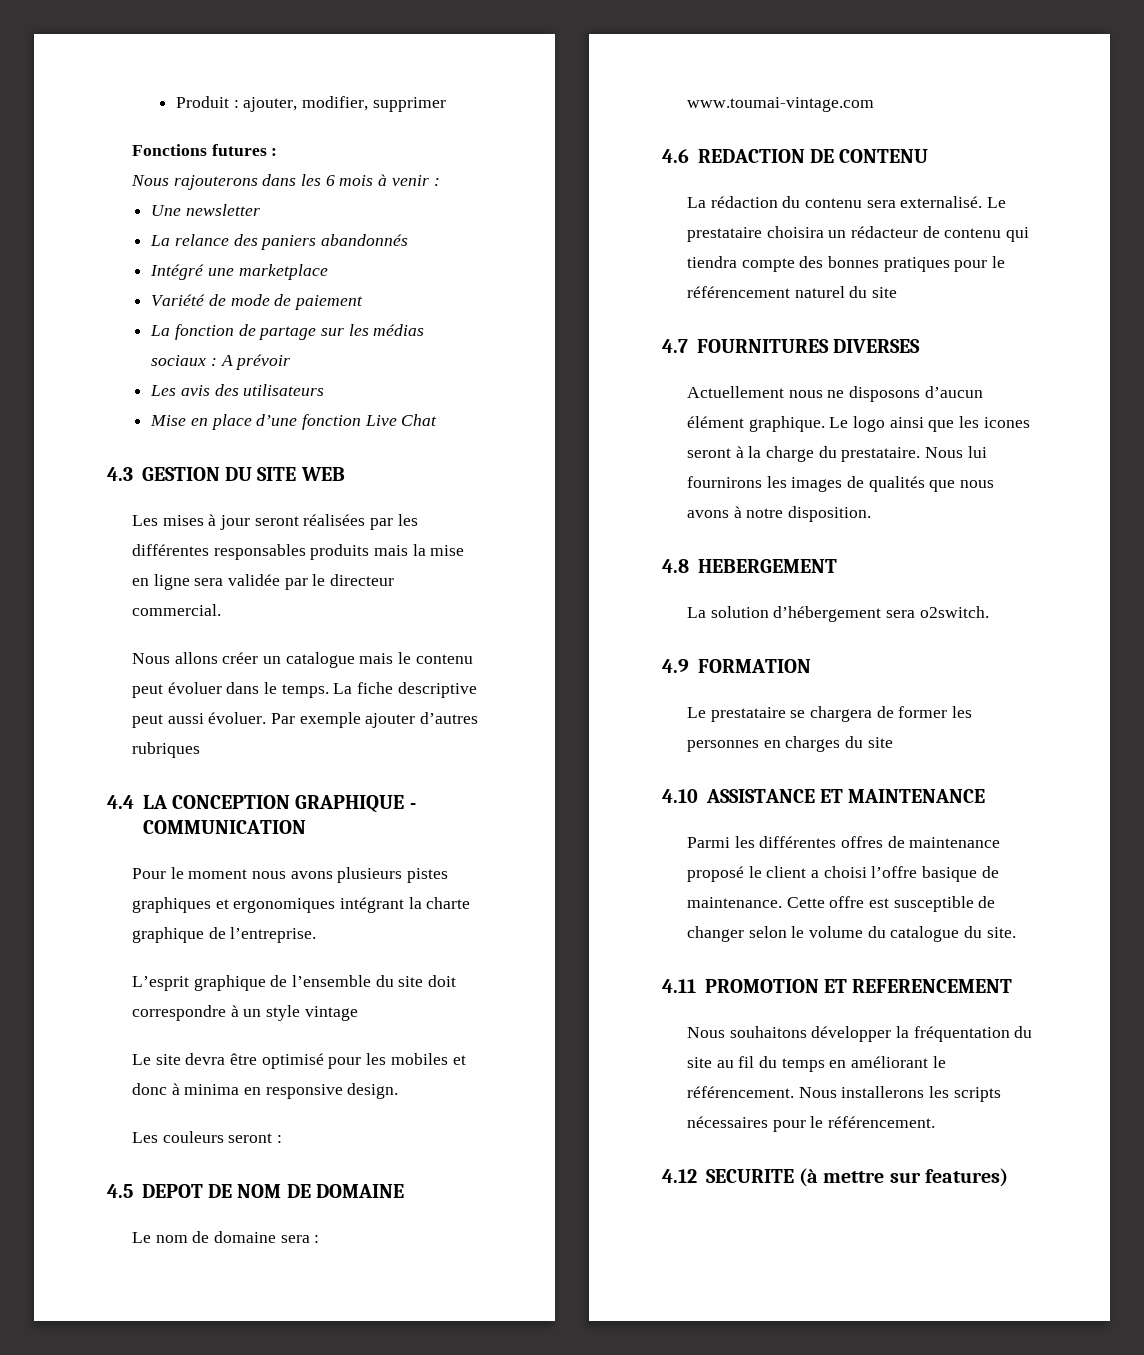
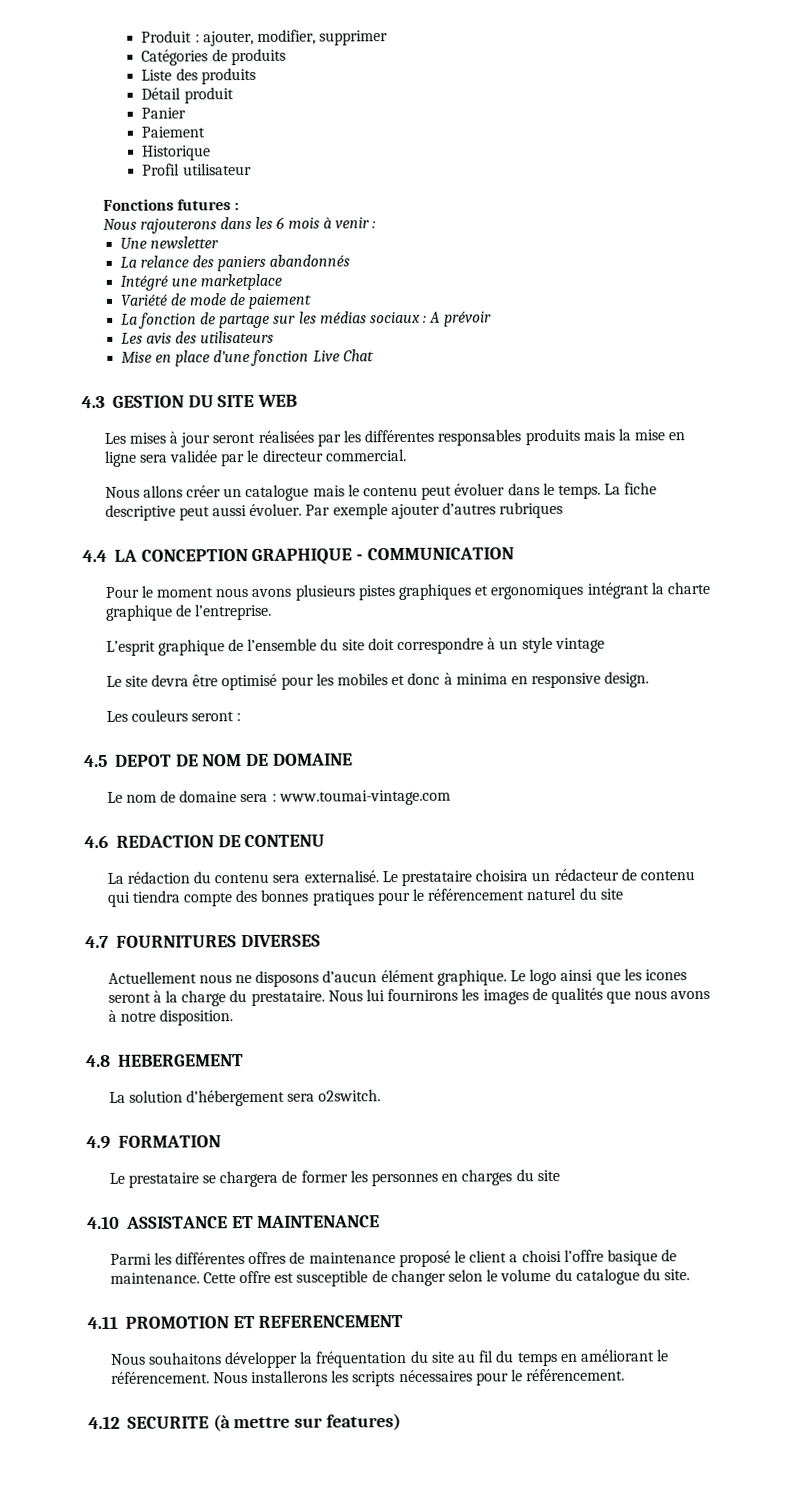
+ Catégories de produits
+ Liste des produits
+ Détail produit
+ Panier
+ Paiement
+ Historique
+ Profil utilisateur

